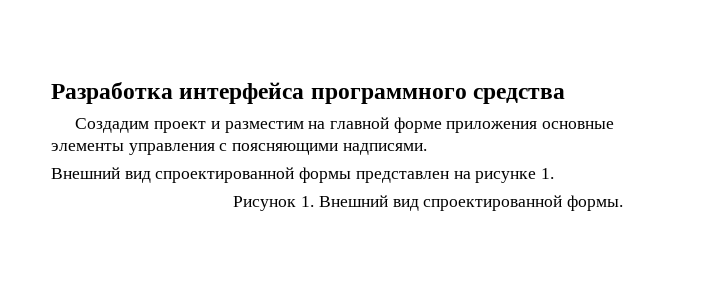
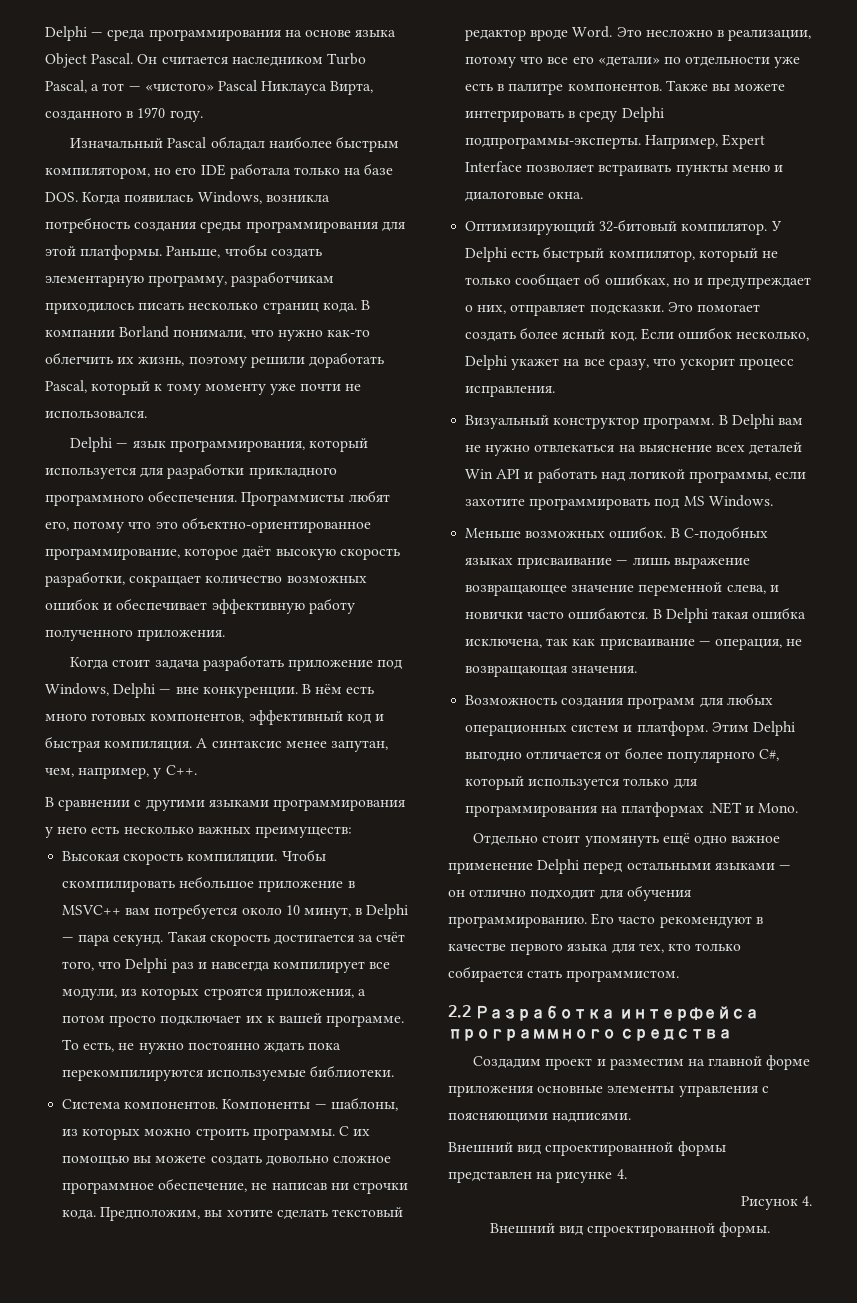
- Разработка интерфейса программного средства
+ Delphi — среда программирования на основе языка Object Pascal. Он считается наследником Turbo Pascal, а тот — «чистого» Pascal Никлауса Вирта, созданного в 1970 году.
+ Изначальный Pascal обладал наиболее быстрым компилятором, но его IDE работала только на базе DOS. Когда появилась Windows, возникла потребность создания среды программирования для этой платформы. Раньше, чтобы создать элементарную программу, разработчикам приходилось писать несколько страниц кода. В компании Borland понимали, что нужно как-то облегчить их жизнь, поэтому решили доработать Pascal, который к тому моменту уже почти не использовался.
+ Delphi — язык программирования, который используется для разработки прикладного программного обеспечения. Программисты любят его, потому что это объектно-ориентированное программирование, которое даёт высокую скорость разработки, сокращает количество возможных ошибок и обеспечивает эффективную работу полученного приложения.
+ Когда стоит задача разработать приложение под Windows, Delphi — вне конкуренции. В нём есть много готовых компонентов, эффективный код и быстрая компиляция. А синтаксис менее запутан, чем, например, у C++.
+ В сравнении с другими языками программирования у него есть несколько важных преимуществ:
+ Высокая скорость компиляции. Чтобы скомпилировать небольшое приложение в MSVC++ вам потребуется около 10 минут, в Delphi — пара секунд. Такая скорость достигается за счёт того, что Delphi раз и навсегда компилирует все модули, из которых строятся приложения, а потом просто подключает их к вашей программе. То есть, не нужно постоянно ждать пока перекомпилируются используемые библиотеки.
+ Система компонентов. Компоненты — шаблоны, из которых можно строить программы. С их помощью вы можете создать довольно сложное программное обеспечение, не написав ни строчки кода. Предположим, вы хотите сделать текстовый редактор вроде Word. Это несложно в реализации, потому что все его «детали» по отдельности уже есть в палитре компонентов. Также вы можете интегрировать в среду Delphi подпрограммы-эксперты. Например, Expert Interface позволяет встраивать пункты меню и диалоговые окна.
+ Оптимизирующий 32-битовый компилятор. У Delphi есть быстрый компилятор, который не только сообщает об ошибках, но и предупреждает о них, отправляет подсказки. Это помогает создать более ясный код. Если ошибок несколько, Delphi укажет на все сразу, что ускорит процесс исправления.
+ Визуальный конструктор программ. В Delphi вам не нужно отвлекаться на выяснение всех деталей Win API и работать над логикой программы, если захотите программировать под MS Windows.
+ Меньше возможных ошибок. В C-подобных языках присваивание — лишь выражение возвращающее значение переменной слева, и новички часто ошибаются. В Delphi такая ошибка исключена, так как присваивание — операция, не возвращающая значения.
+ Возможность создания программ для любых операционных систем и платформ. Этим Delphi выгодно отличается от более популярного C#, который используется только для программирования на платформах .NET и Mono.
+ Отдельно стоит упомянуть ещё одно важное применение Delphi перед остальными языками — он отлично подходит для обучения программированию. Его часто рекомендуют в качестве первого языка для тех, кто только собирается стать программистом.
+ 2.2 Разработка интерфейса программного средства
- Внешний вид спроектированной формы представлен на рисунке 1.
+ Внешний вид спроектированной формы представлен на рисунке 4.
- Рисунок 1. Внешний вид спроектированной формы.
+ Рисунок 4.
+ Внешний вид спроектированной формы.

